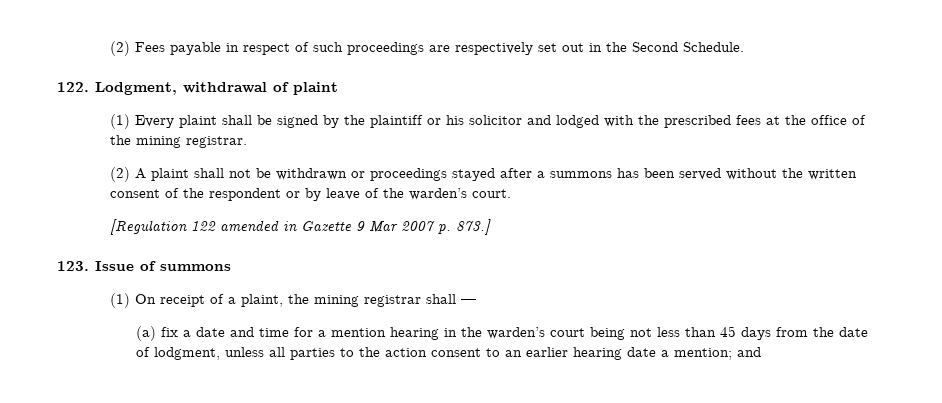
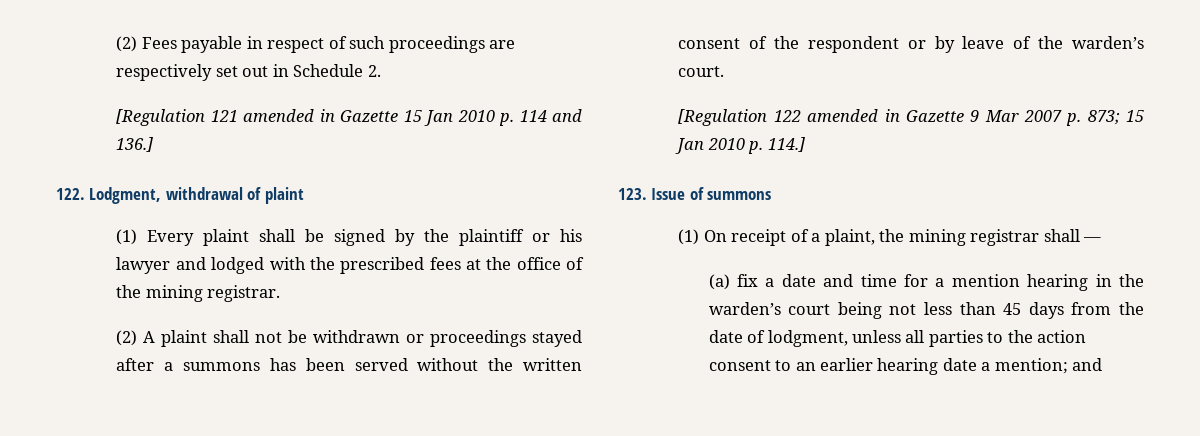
- (2) Fees payable in respect of such proceedings are respectively set out in the Second Schedule.
+ (2) Fees payable in respect of such proceedings are respectively set out in Schedule 2.
+ [Regulation 121 amended in Gazette 15 Jan 2010 p. 114 and 136.]
- (1) Every plaint shall be signed by the plaintiff or his solicitor and lodged with the prescribed fees at the office of the mining registrar.
+ (1) Every plaint shall be signed by the plaintiff or his lawyer and lodged with the prescribed fees at the office of the mining registrar.
- [Regulation 122 amended in Gazette 9 Mar 2007 p. 873.]
+ [Regulation 122 amended in Gazette 9 Mar 2007 p. 873; 15 Jan 2010 p. 114.]

